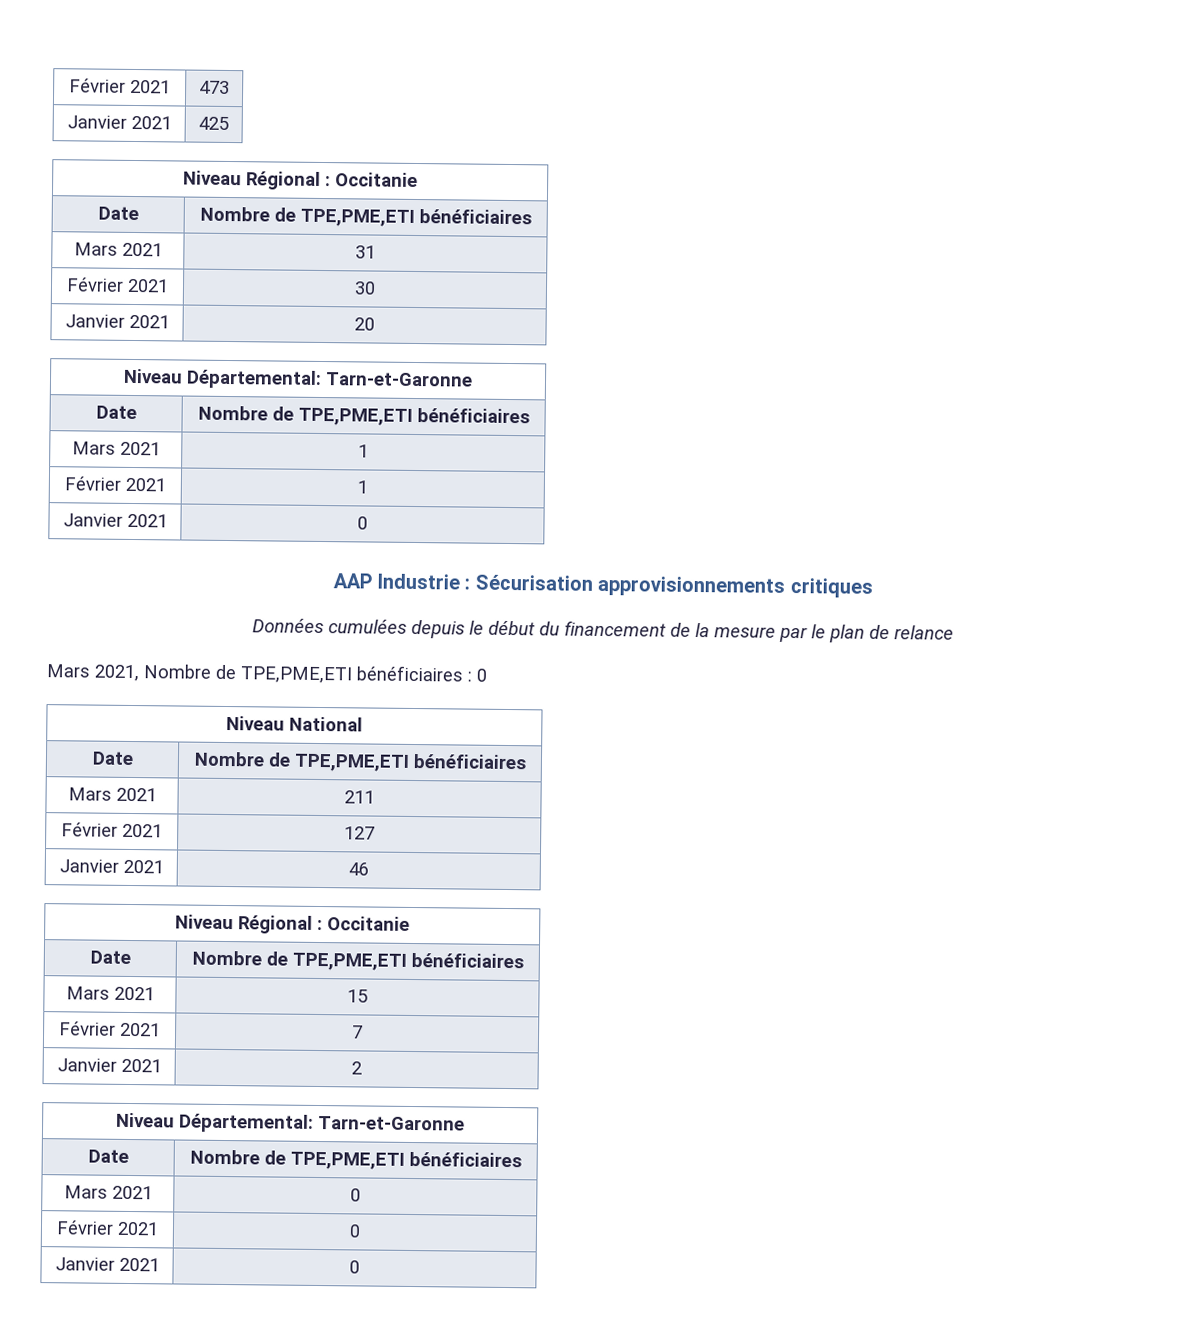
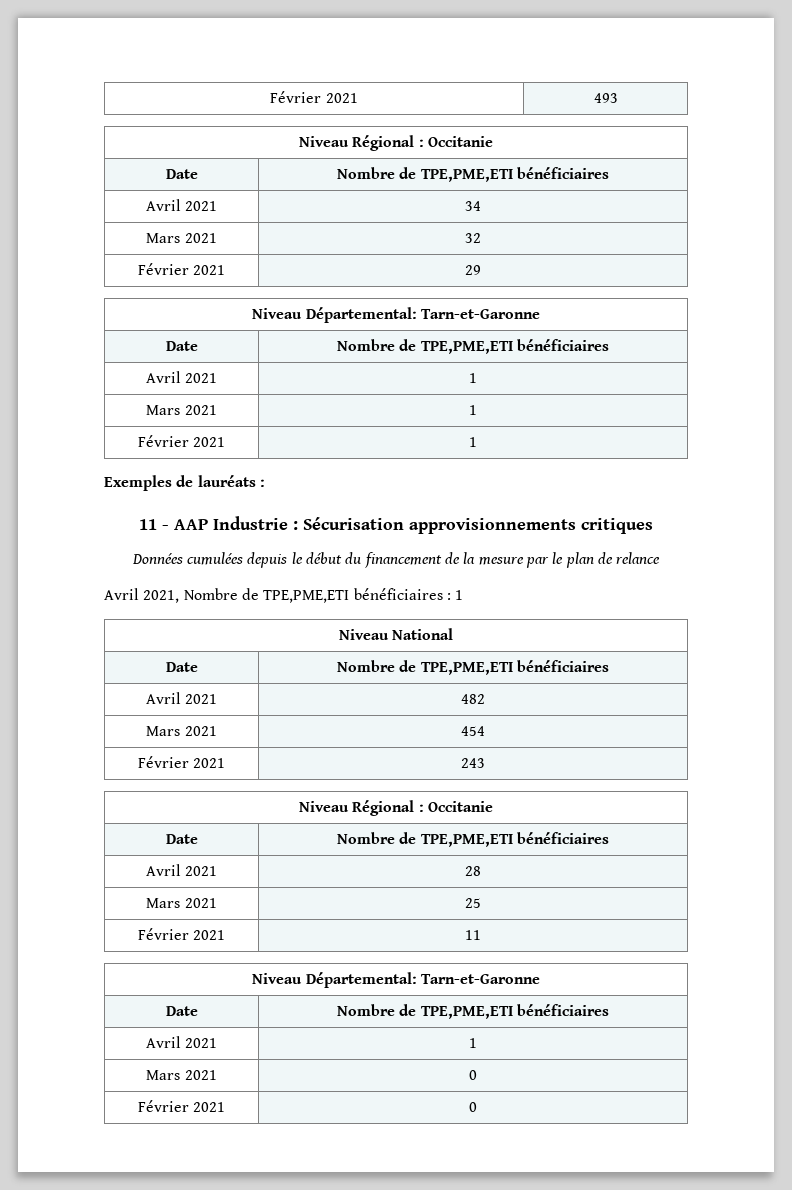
- Février 2021 | 473
- Janvier 2021 | 425
+ Février 2021 | 493
  Niveau Régional : Occitanie
  Date | Nombre de TPE,PME,ETI bénéficiaires
- Mars 2021 | 31
- Février 2021 | 30
- Janvier 2021 | 20
+ Avril 2021 | 34
+ Mars 2021 | 32
+ Février 2021 | 29
  Niveau Départemental: Tarn-et-Garonne
  Date | Nombre de TPE,PME,ETI bénéficiaires
+ Avril 2021 | 1
  Février 2021 | 1
- Janvier 2021 | 0
- AAP Industrie : Sécurisation approvisionnements critiques
+ Exemples de lauréats :
+ 11 - AAP Industrie : Sécurisation approvisionnements critiques
- Mars 2021, Nombre de TPE,PME,ETI bénéficiaires : 0
+ Avril 2021, Nombre de TPE,PME,ETI bénéficiaires : 1
- Mars 2021 | 211
- Février 2021 | 127
- Janvier 2021 | 46
+ Avril 2021 | 482
+ Mars 2021 | 454
+ Février 2021 | 243
  Niveau Régional : Occitanie
  Date | Nombre de TPE,PME,ETI bénéficiaires
- Mars 2021 | 15
- Février 2021 | 7
- Janvier 2021 | 2
+ Avril 2021 | 28
+ Mars 2021 | 25
+ Février 2021 | 11
  Niveau Départemental: Tarn-et-Garonne
  Date | Nombre de TPE,PME,ETI bénéficiaires
+ Avril 2021 | 1
  Février 2021 | 0
- Janvier 2021 | 0

